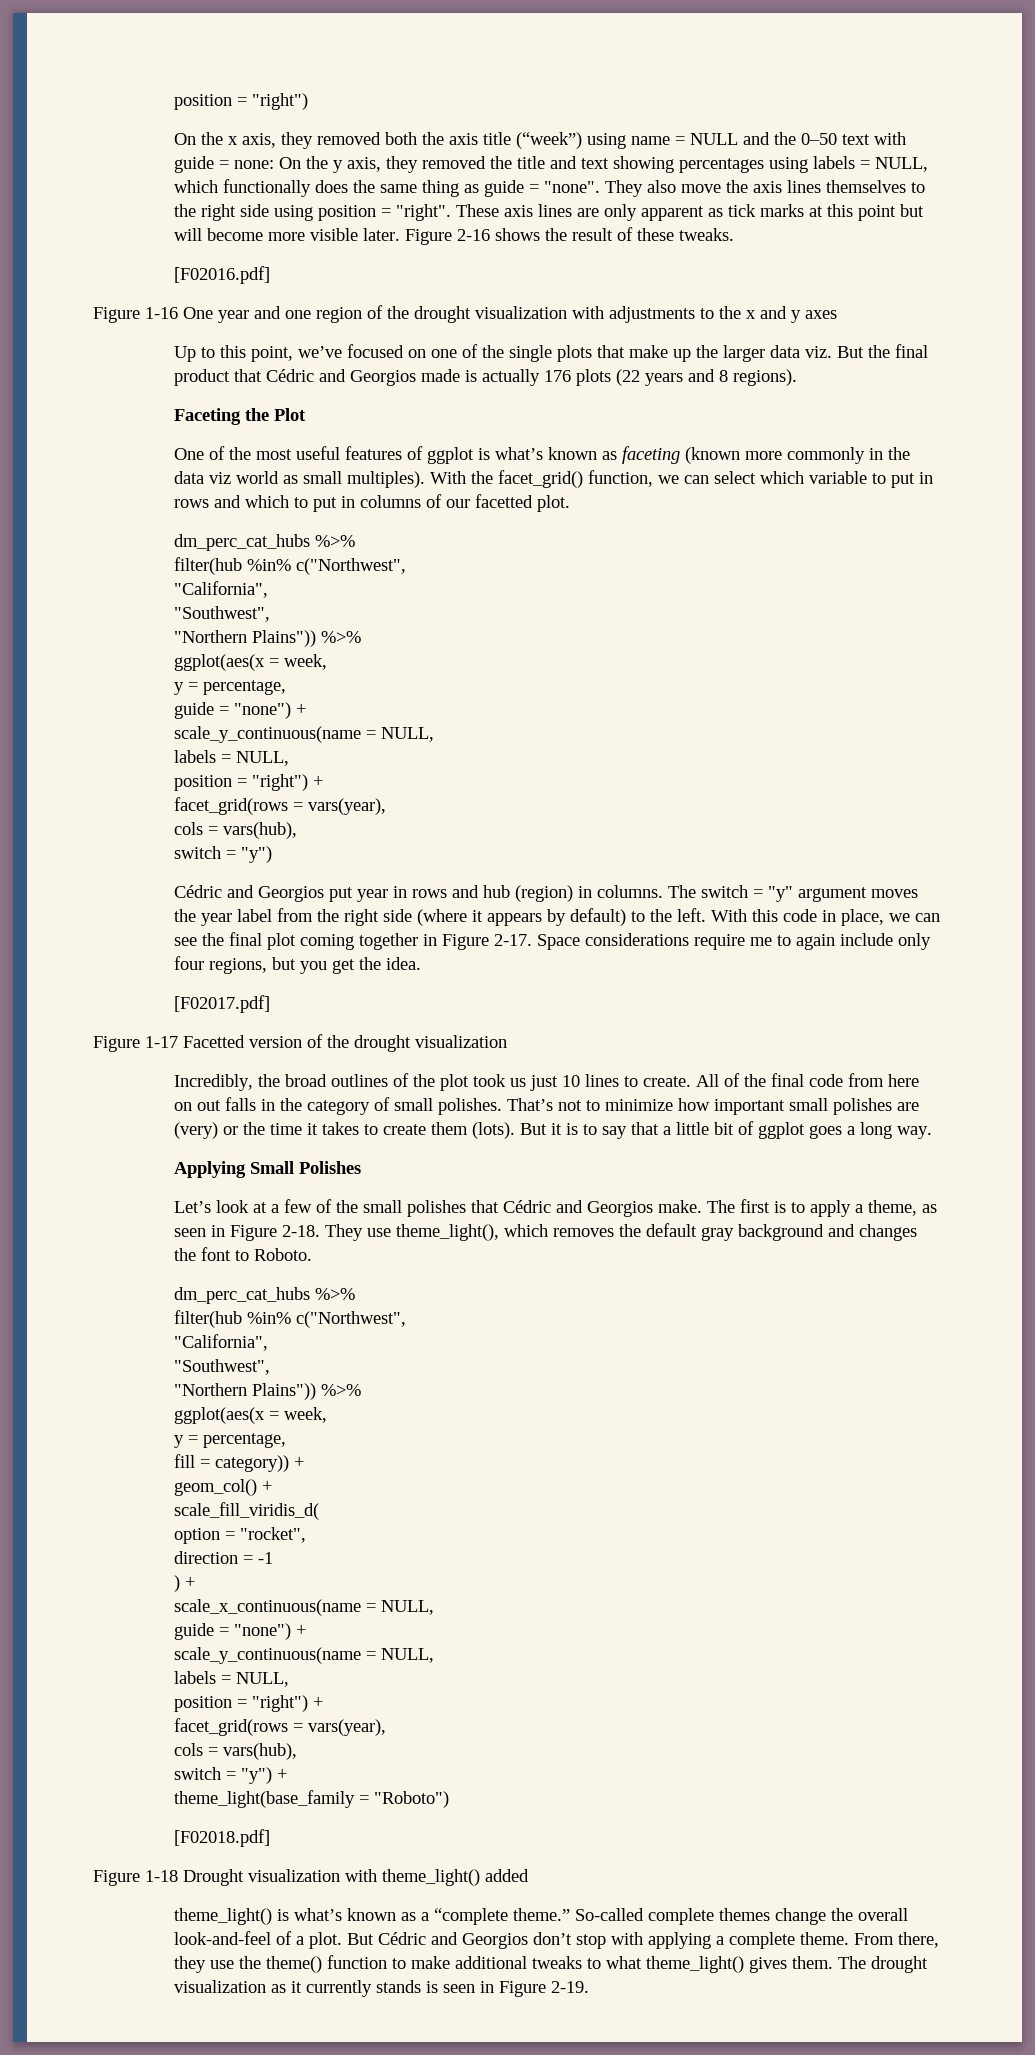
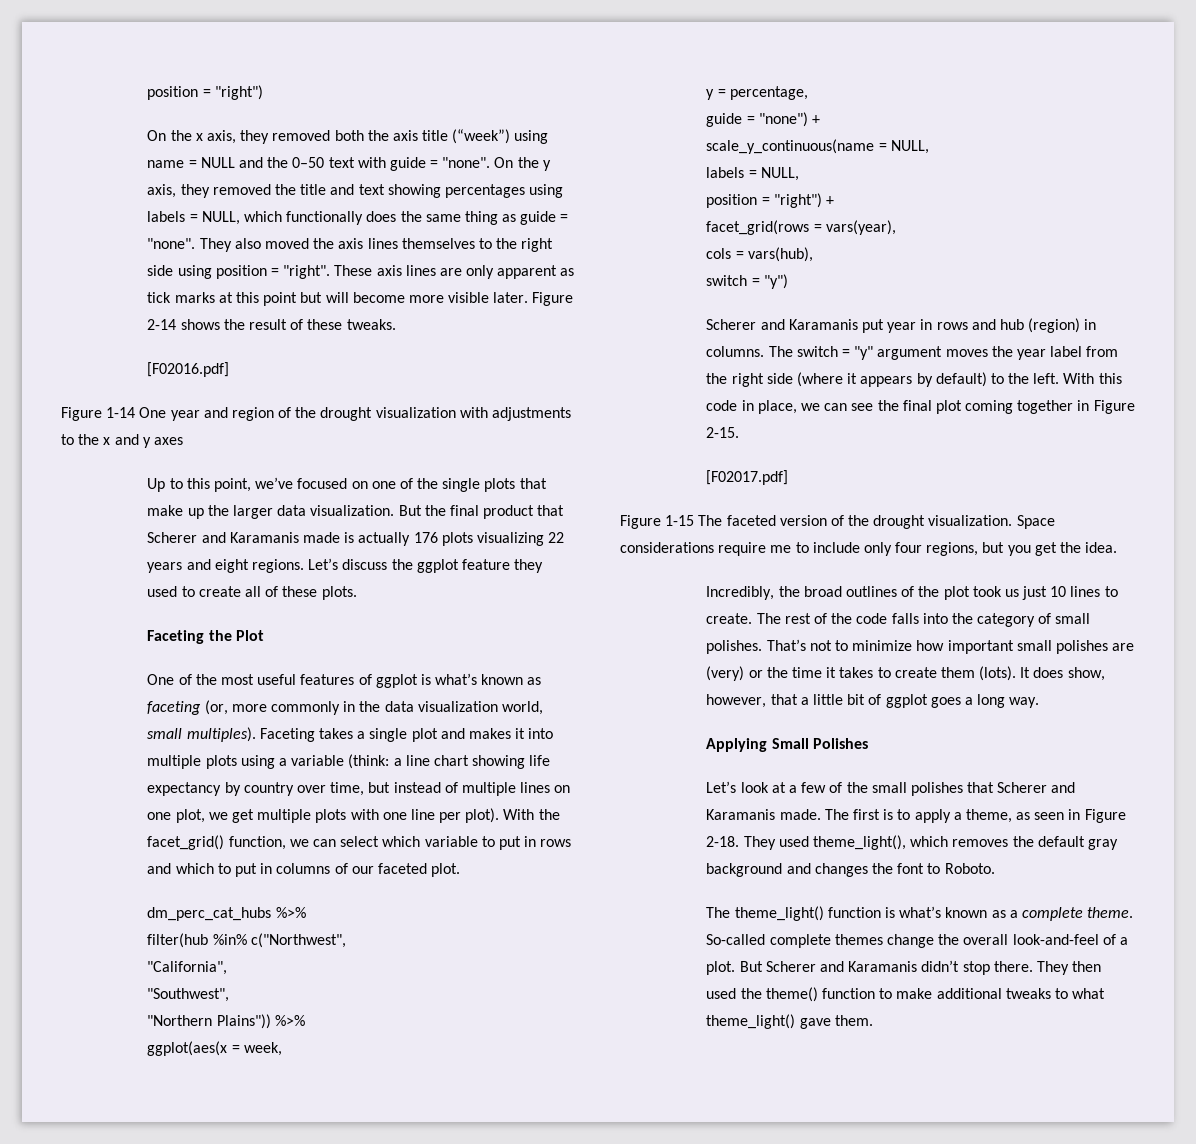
- On the x axis, they removed both the axis title (“week”) using name = NULL and the 0–50 text with guide = none: On the y axis, they removed the title and text showing percentages using labels = NULL, which functionally does the same thing as guide = "none".
+ On the x axis, they removed both the axis title (“week”) using name = NULL and the 0–50 text with guide = "none". On the y axis, they removed the title and text showing percentages using labels = NULL, which functionally does the same thing as guide = "none".
- They also move the axis lines themselves to the right side using position = "right".
+ They also moved the axis lines themselves to the right side using position = "right".
- Figure 2-16 shows the result of these tweaks.
+ Figure 2-14 shows the result of these tweaks.
- Figure 1-16 One year and one region of the drought visualization with adjustments to the x and y axes
+ Figure 1-14 One year and region of the drought visualization with adjustments to the x and y axes
- Up to this point, we’ve focused on one of the single plots that make up the larger data viz. But the final product that Cédric and Georgios made is actually 176 plots (22 years and 8 regions).
+ Up to this point, we’ve focused on one of the single plots that make up the larger data visualization. But the final product that Scherer and Karamanis made is actually 176 plots visualizing 22 years and eight regions. Let’s discuss the ggplot feature they used to create all of these plots.
- One of the most useful features of ggplot is what’s known as faceting (known more commonly in the data viz world as small multiples).
+ One of the most useful features of ggplot is what’s known as faceting (or, more commonly in the data visualization world, small multiples). Faceting takes a single plot and makes it into multiple plots using a variable (think: a line chart showing life expectancy by country over time, but instead of multiple lines on one plot, we get multiple plots with one line per plot).
- With the facet_grid() function, we can select which variable to put in rows and which to put in columns of our facetted plot.
+ With the facet_grid() function, we can select which variable to put in rows and which to put in columns of our faceted plot.
- Cédric and Georgios put year in rows and hub (region) in columns.
+ Scherer and Karamanis put year in rows and hub (region) in columns.
- With this code in place, we can see the final plot coming together in Figure 2-17.
+ With this code in place, we can see the final plot coming together in Figure 2-15.
+ [F02017.pdf]
+ Figure 1-15 The faceted version of the drought visualization.
- Space considerations require me to again include only four regions, but you get the idea.
+ Space considerations require me to include only four regions, but you get the idea.
- [F02017.pdf]
- Figure 1-17 Facetted version of the drought visualization
- All of the final code from here on out falls in the category of small polishes.
+ The rest of the code falls into the category of small polishes.
- But it is to say that a little bit of ggplot goes a long way.
+ It does show, however, that a little bit of ggplot goes a long way.
- Let’s look at a few of the small polishes that Cédric and Georgios make.
+ Let’s look at a few of the small polishes that Scherer and Karamanis made.
- They use theme_light(), which removes the default gray background and changes the font to Roboto.
- dm_perc_cat_hubs %>%
- filter(hub %in% c("Northwest",
- "California",
- "Southwest",
- "Northern Plains")) %>%
- ggplot(aes(x = week,
- y = percentage,
- fill = category)) +
- geom_col() +
- scale_fill_viridis_d(
- option = "rocket",
- direction = -1
- ) +
- scale_x_continuous(name = NULL,
- guide = "none") +
- scale_y_continuous(name = NULL,
- labels = NULL,
- position = "right") +
- facet_grid(rows = vars(year),
- cols = vars(hub),
- switch = "y") +
- theme_light(base_family = "Roboto")
- [F02018.pdf]
- Figure 1-18 Drought visualization with theme_light() added
- theme_light() is what’s known as a “complete theme.”
+ They used theme_light(), which removes the default gray background and changes the font to Roboto.
+ The theme_light() function is what’s known as a complete theme.
- But Cédric and Georgios don’t stop with applying a complete theme. From there, they use the theme() function to make additional tweaks to what theme_light() gives them. The drought visualization as it currently stands is seen in Figure 2-19.
+ But Scherer and Karamanis didn’t stop there. They then used the theme() function to make additional tweaks to what theme_light() gave them.

